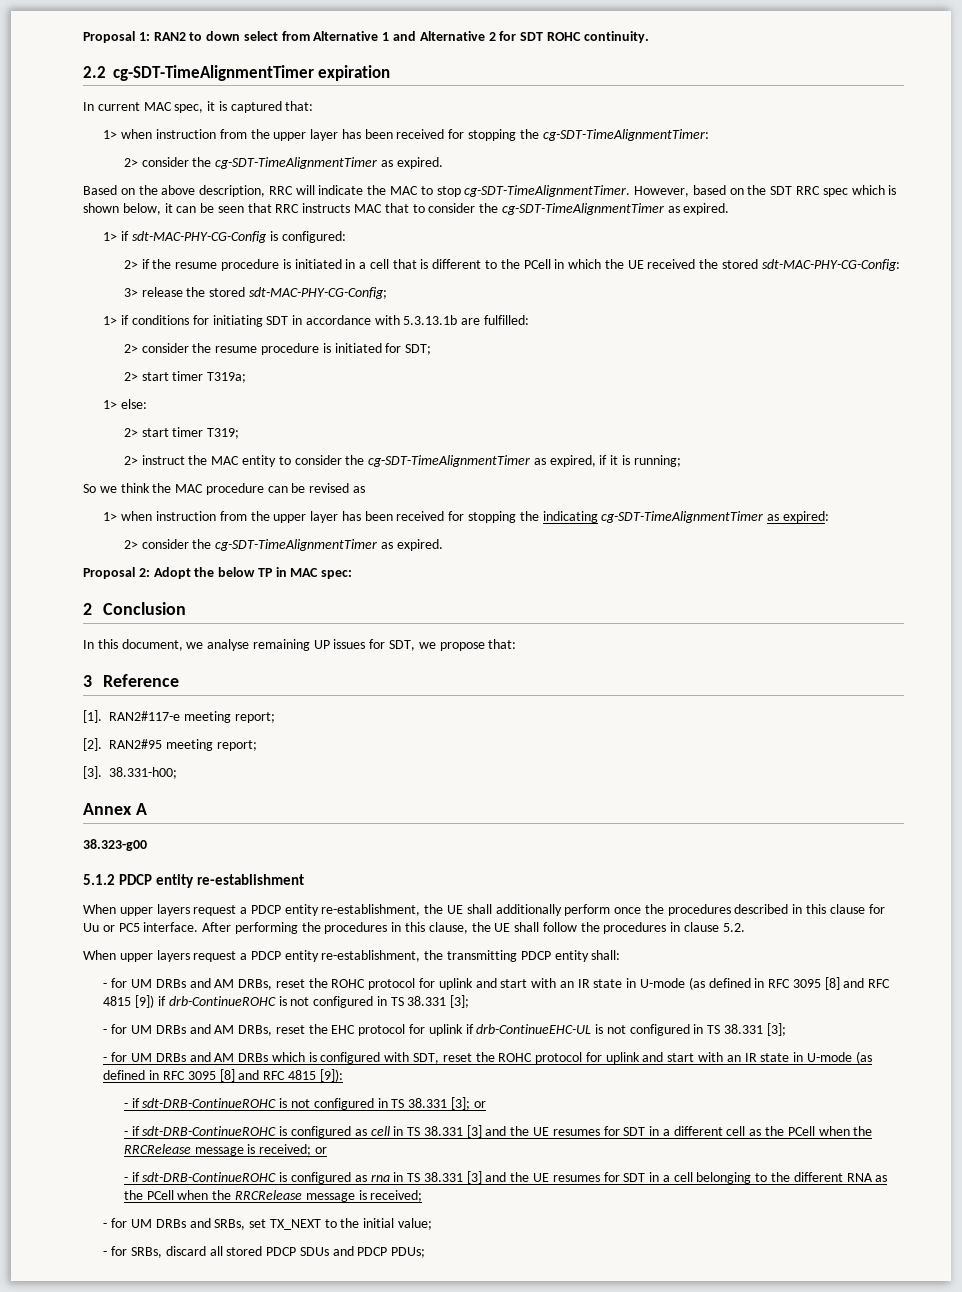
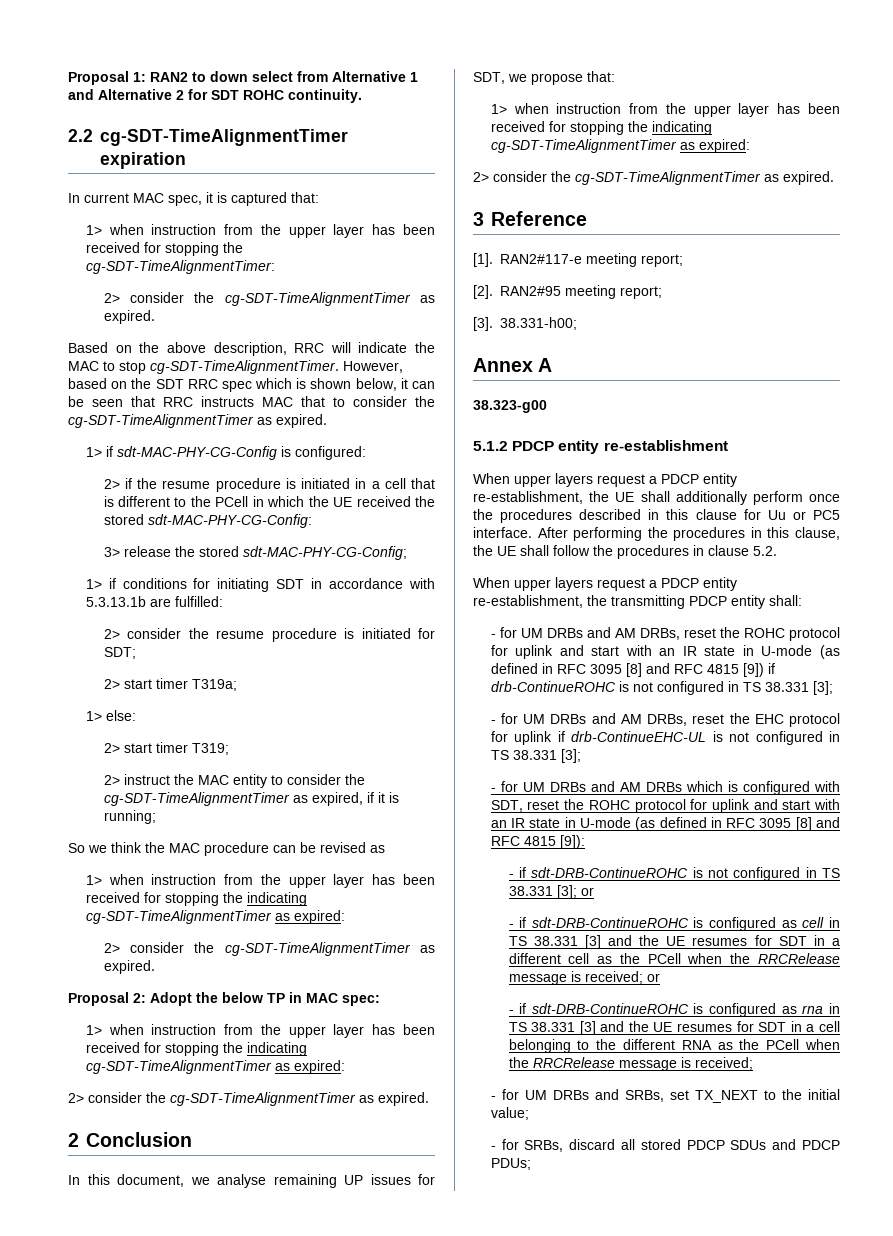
  Proposal 2: Adopt the below TP in MAC spec:
+ 1> when instruction from the upper layer has been received for stopping the indicating cg-SDT-TimeAlignmentTimer as expired:
+ 2> consider the cg-SDT-TimeAlignmentTimer as expired.
  In this document, we analyse remaining UP issues for SDT, we propose that:
+ 1> when instruction from the upper layer has been received for stopping the indicating cg-SDT-TimeAlignmentTimer as expired:
+ 2> consider the cg-SDT-TimeAlignmentTimer as expired.

